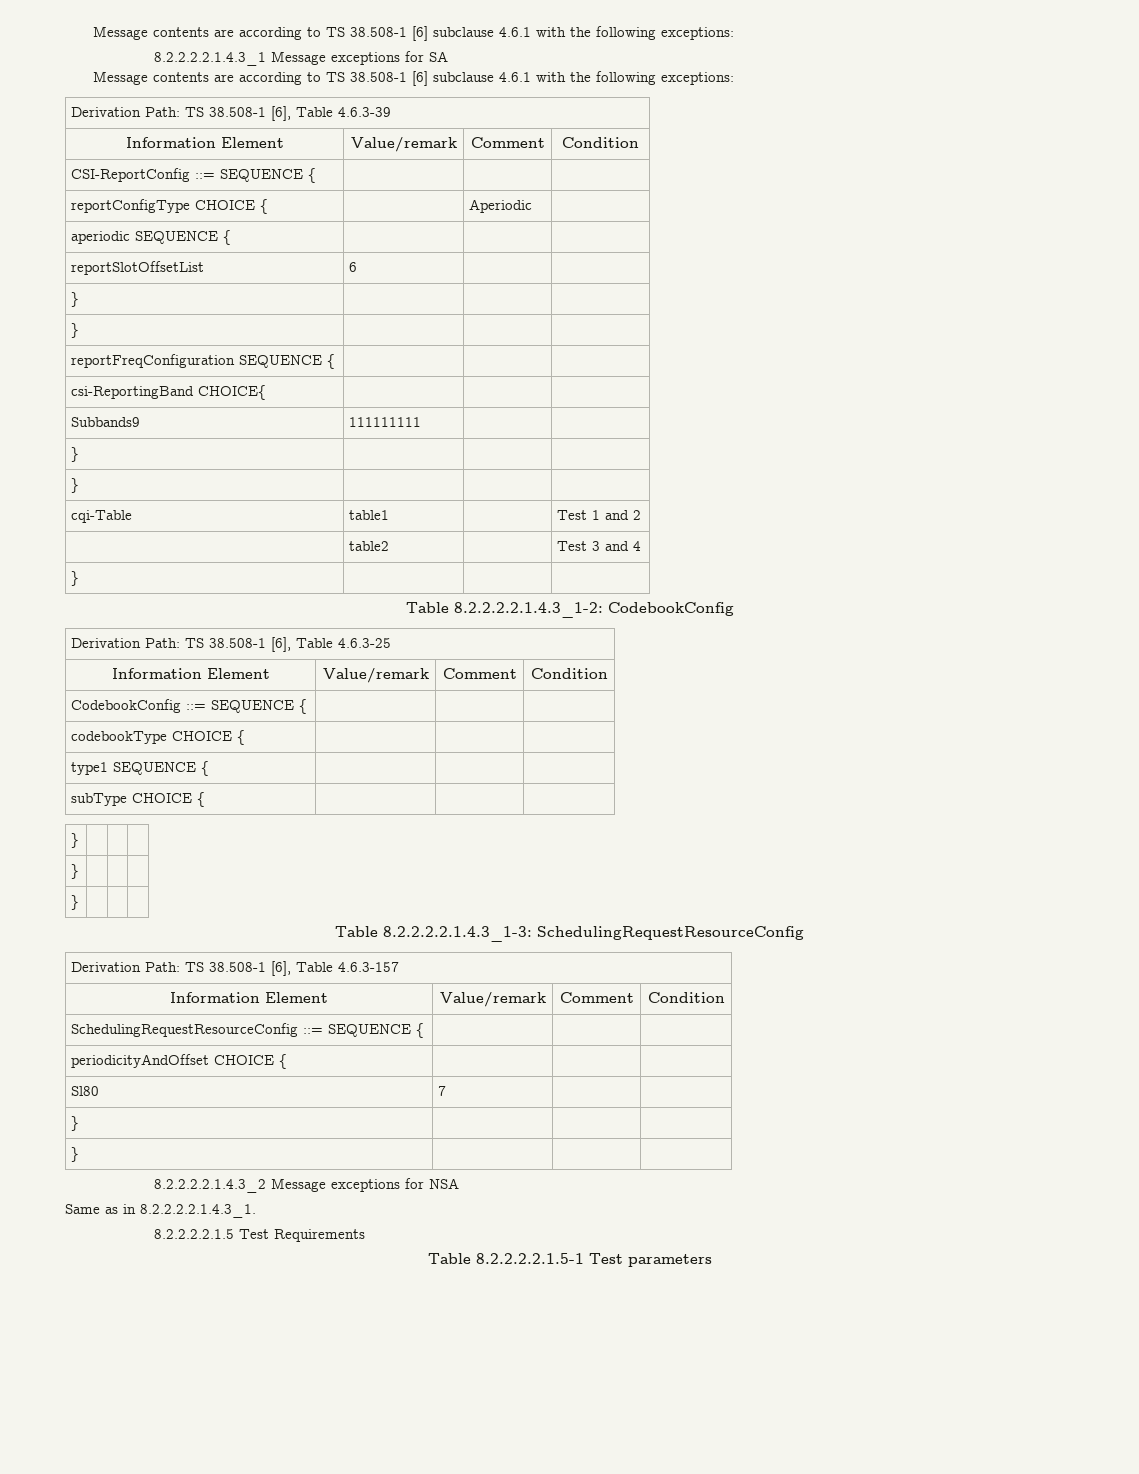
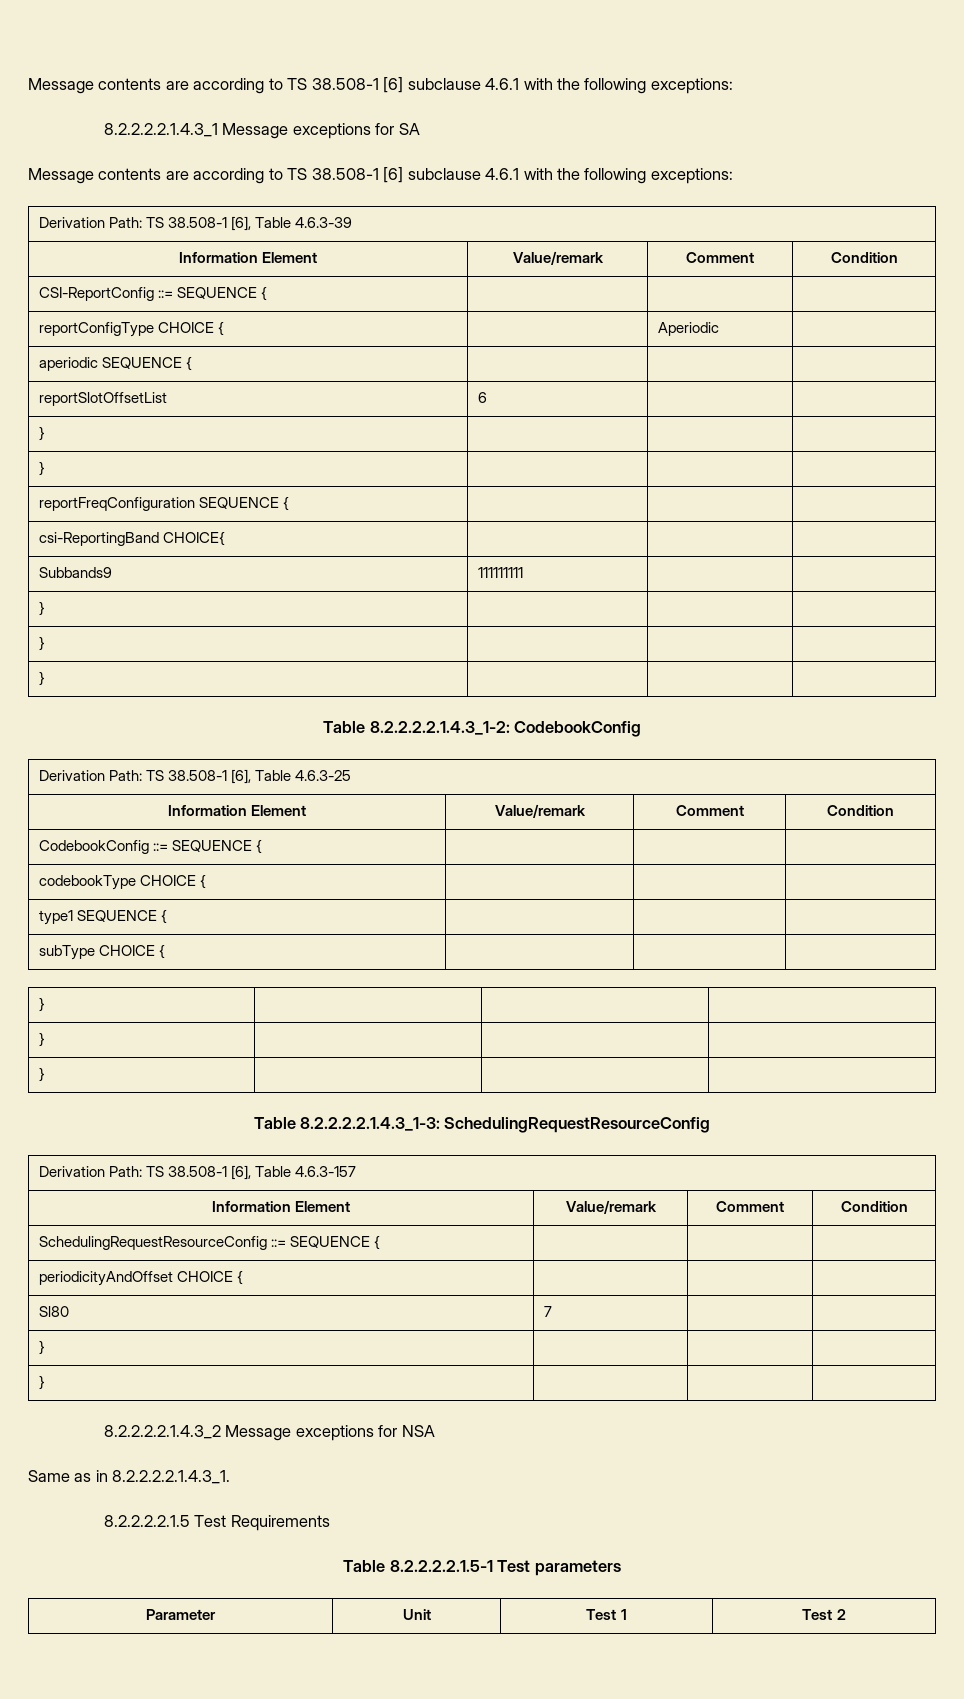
- cqi-Table | table1 | | Test 1 and 2
- | table2 | | Test 3 and 4
+ Parameter | Unit | Test 1 | Test 2

